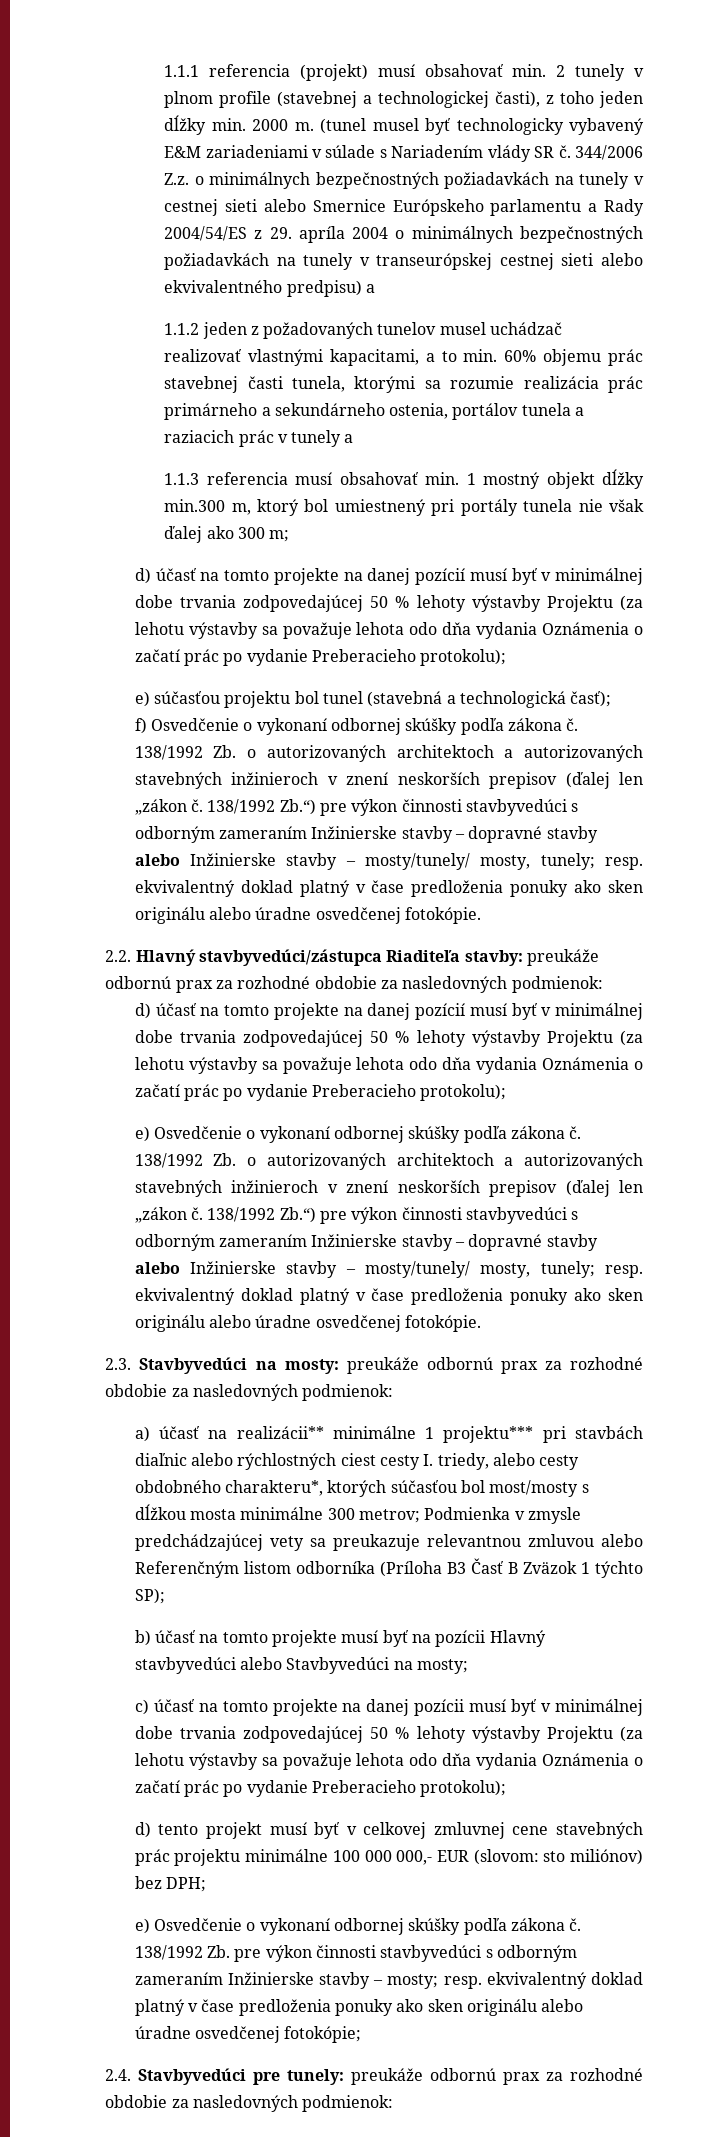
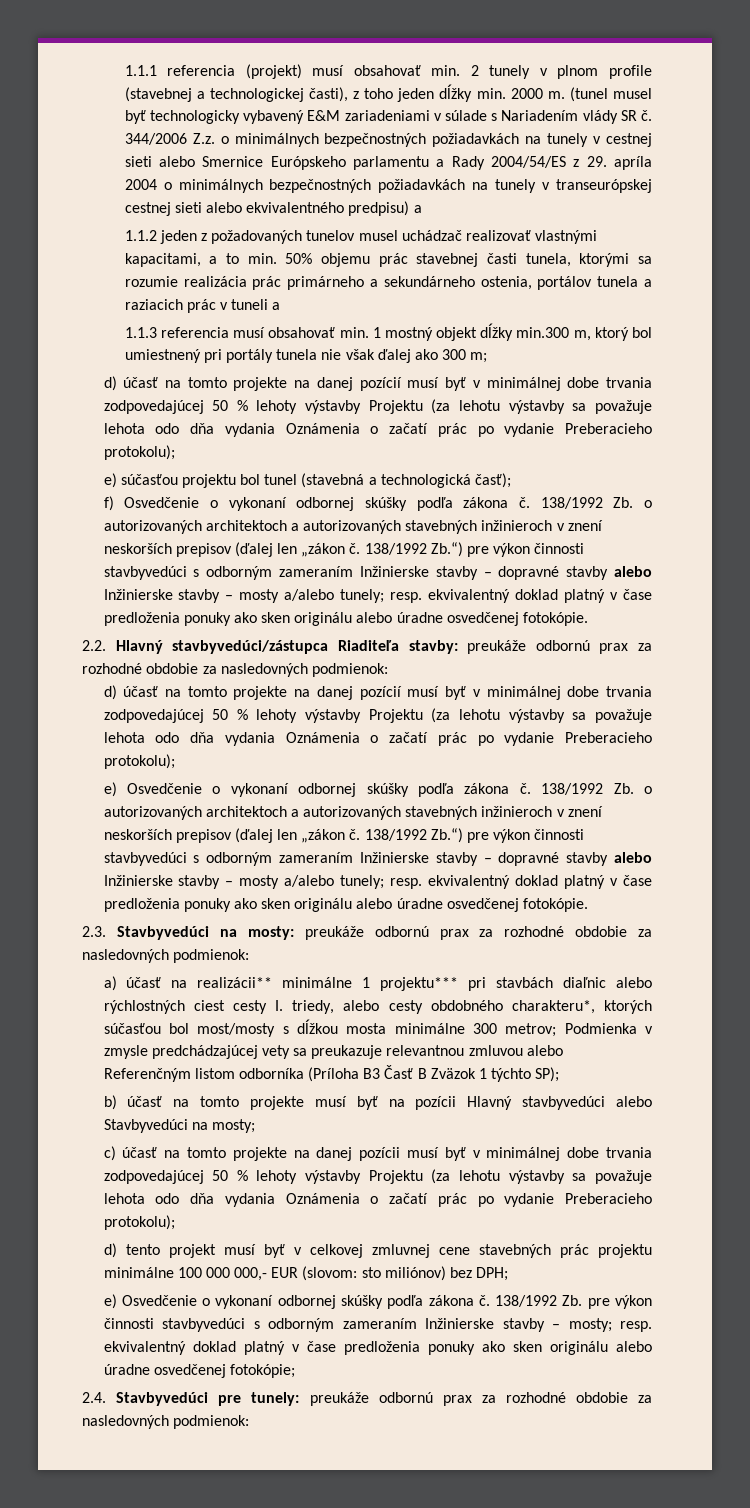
- 1.1.2 jeden z požadovaných tunelov musel uchádzač realizovať vlastnými kapacitami, a to min. 60% objemu prác stavebnej časti tunela, ktorými sa rozumie realizácia prác primárneho a sekundárneho ostenia, portálov tunela a raziacich prác v tunely a
+ 1.1.2 jeden z požadovaných tunelov musel uchádzač realizovať vlastnými kapacitami, a to min. 50% objemu prác stavebnej časti tunela, ktorými sa rozumie realizácia prác primárneho a sekundárneho ostenia, portálov tunela a raziacich prác v tuneli a
- f) Osvedčenie o vykonaní odbornej skúšky podľa zákona č. 138/1992 Zb. o autorizovaných architektoch a autorizovaných stavebných inžinieroch v znení neskorších prepisov (ďalej len „zákon č. 138/1992 Zb.“) pre výkon činnosti stavbyvedúci s odborným zameraním Inžinierske stavby – dopravné stavby alebo Inžinierske stavby – mosty/tunely/ mosty, tunely; resp. ekvivalentný doklad platný v čase predloženia ponuky ako sken originálu alebo úradne osvedčenej fotokópie.
+ f) Osvedčenie o vykonaní odbornej skúšky podľa zákona č. 138/1992 Zb. o autorizovaných architektoch a autorizovaných stavebných inžinieroch v znení neskorších prepisov (ďalej len „zákon č. 138/1992 Zb.“) pre výkon činnosti stavbyvedúci s odborným zameraním Inžinierske stavby – dopravné stavby alebo Inžinierske stavby – mosty a/alebo tunely; resp. ekvivalentný doklad platný v čase predloženia ponuky ako sken originálu alebo úradne osvedčenej fotokópie.
- e) Osvedčenie o vykonaní odbornej skúšky podľa zákona č. 138/1992 Zb. o autorizovaných architektoch a autorizovaných stavebných inžinieroch v znení neskorších prepisov (ďalej len „zákon č. 138/1992 Zb.“) pre výkon činnosti stavbyvedúci s odborným zameraním Inžinierske stavby – dopravné stavby alebo Inžinierske stavby – mosty/tunely/ mosty, tunely; resp. ekvivalentný doklad platný v čase predloženia ponuky ako sken originálu alebo úradne osvedčenej fotokópie.
+ e) Osvedčenie o vykonaní odbornej skúšky podľa zákona č. 138/1992 Zb. o autorizovaných architektoch a autorizovaných stavebných inžinieroch v znení neskorších prepisov (ďalej len „zákon č. 138/1992 Zb.“) pre výkon činnosti stavbyvedúci s odborným zameraním Inžinierske stavby – dopravné stavby alebo Inžinierske stavby – mosty a/alebo tunely; resp. ekvivalentný doklad platný v čase predloženia ponuky ako sken originálu alebo úradne osvedčenej fotokópie.

